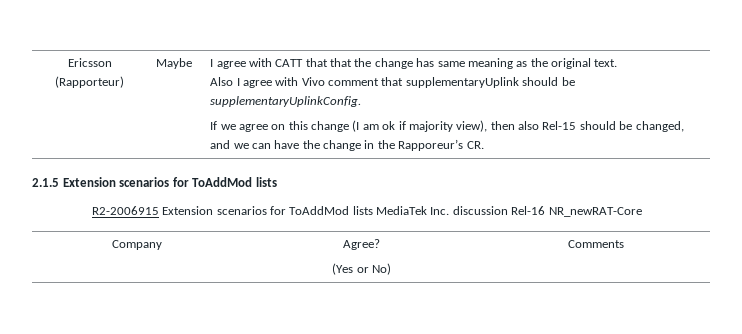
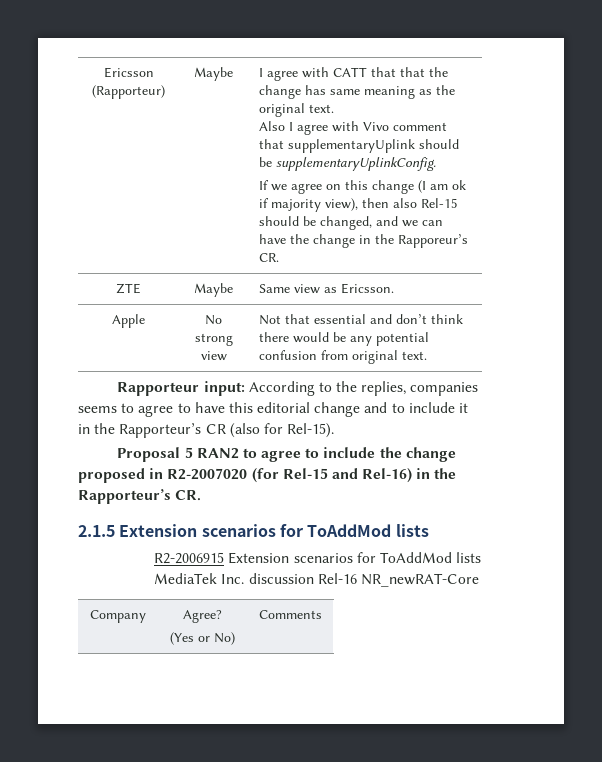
+ ZTE | Maybe | Same view as Ericsson.
+ Apple | No strong view | Not that essential and don’t think there would be any potential confusion from original text.
+ Rapporteur input: According to the replies, companies seems to agree to have this editorial change and to include it in the Rapporteur’s CR (also for Rel-15).
+ Proposal 5 RAN2 to agree to include the change proposed in R2-2007020 (for Rel-15 and Rel-16) in the Rapporteur’s CR.

